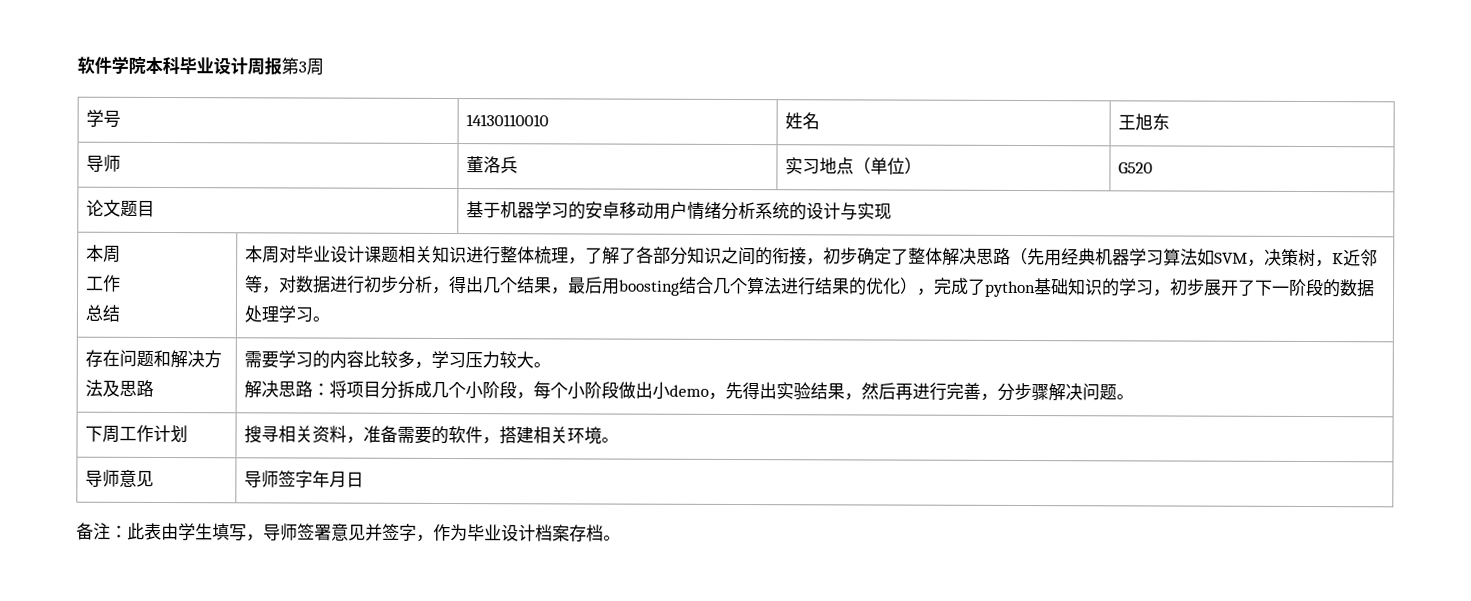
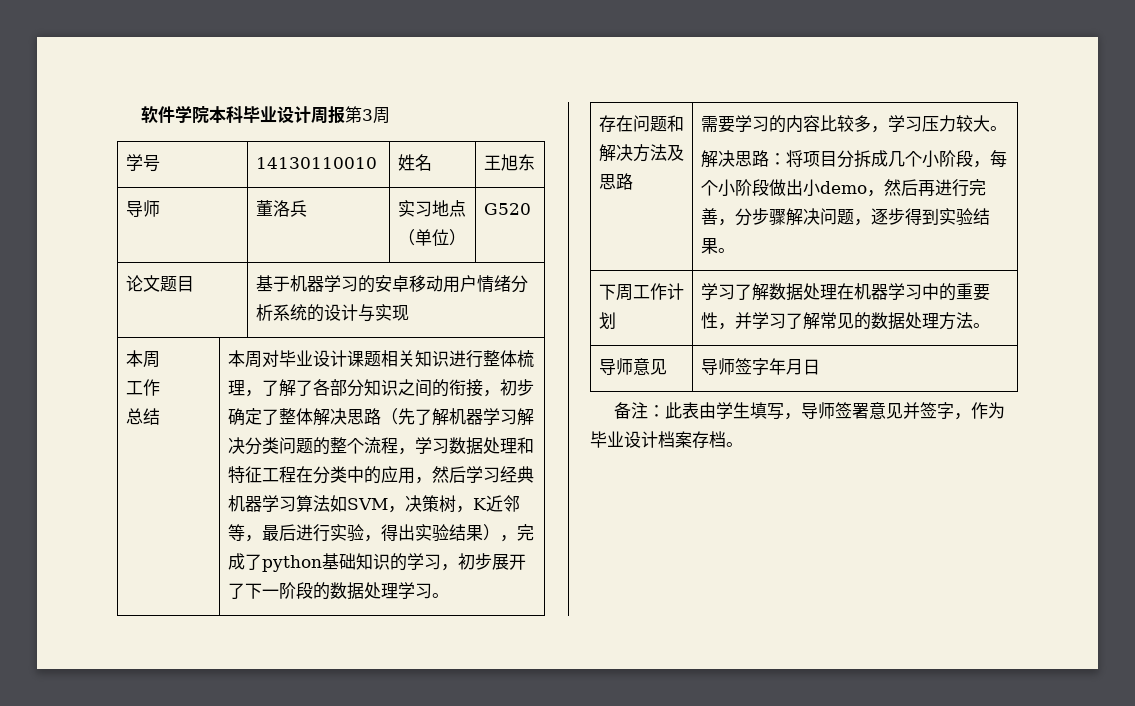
- 本周对毕业设计课题相关知识进行整体梳理，了解了各部分知识之间的衔接，初步确定了整体解决思路（先用经典机器学习算法如SVM，决策树，K近邻等，对数据进行初步分析，得出几个结果，最后用boosting结合几个算法进行结果的优化），完成了python基础知识的学习，初步展开了下一阶段的数据处理学习。
+ 本周对毕业设计课题相关知识进行整体梳理，了解了各部分知识之间的衔接，初步确定了整体解决思路（先了解机器学习解决分类问题的整个流程，学习数据处理和特征工程在分类中的应用，然后学习经典机器学习算法如SVM，决策树，K近邻等，最后进行实验，得出实验结果），完成了python基础知识的学习，初步展开了下一阶段的数据处理学习。
- 解决思路：将项目分拆成几个小阶段，每个小阶段做出小demo，先得出实验结果，然后再进行完善，分步骤解决问题。
+ 解决思路：将项目分拆成几个小阶段，每个小阶段做出小demo，然后再进行完善，分步骤解决问题，逐步得到实验结果。
- 下周工作计划 | 搜寻相关资料，准备需要的软件，搭建相关环境。
+ 下周工作计划 | 学习了解数据处理在机器学习中的重要性，并学习了解常见的数据处理方法。

